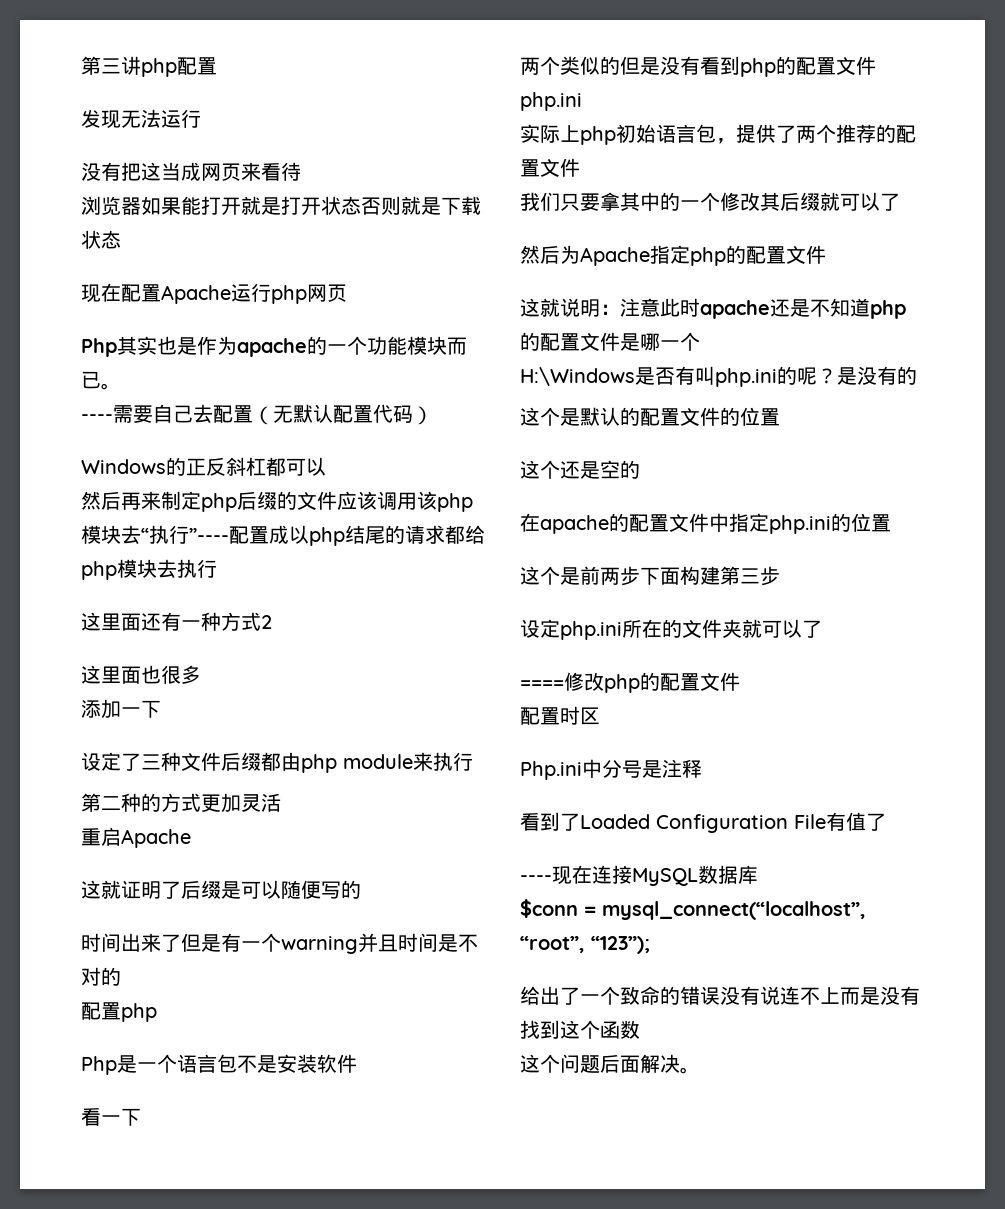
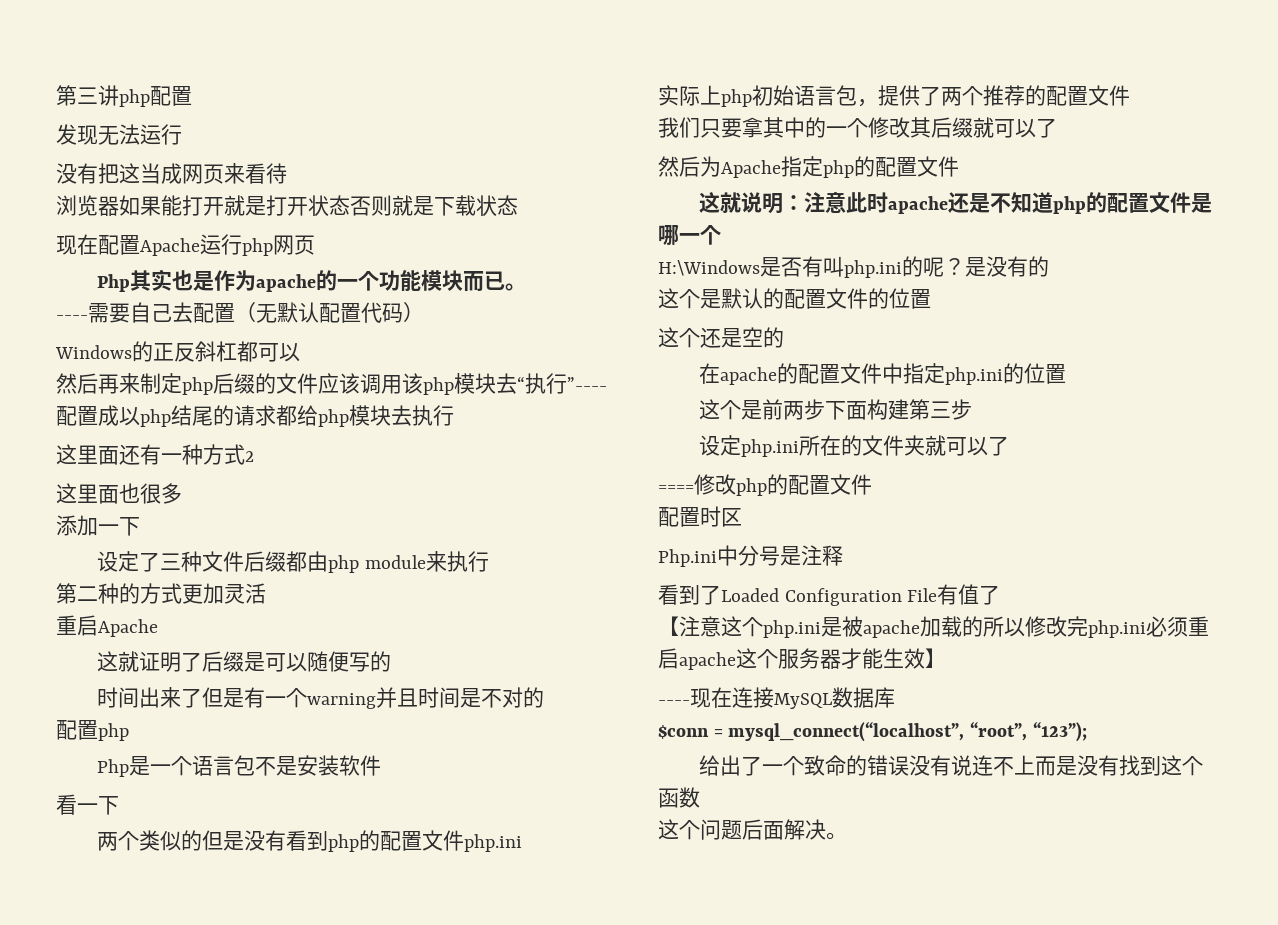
+ 【注意这个php.ini是被apache加载的所以修改完php.ini必须重启apache这个服务器才能生效】

